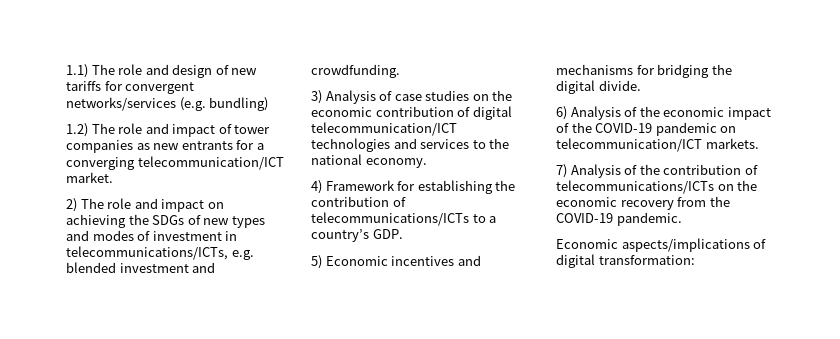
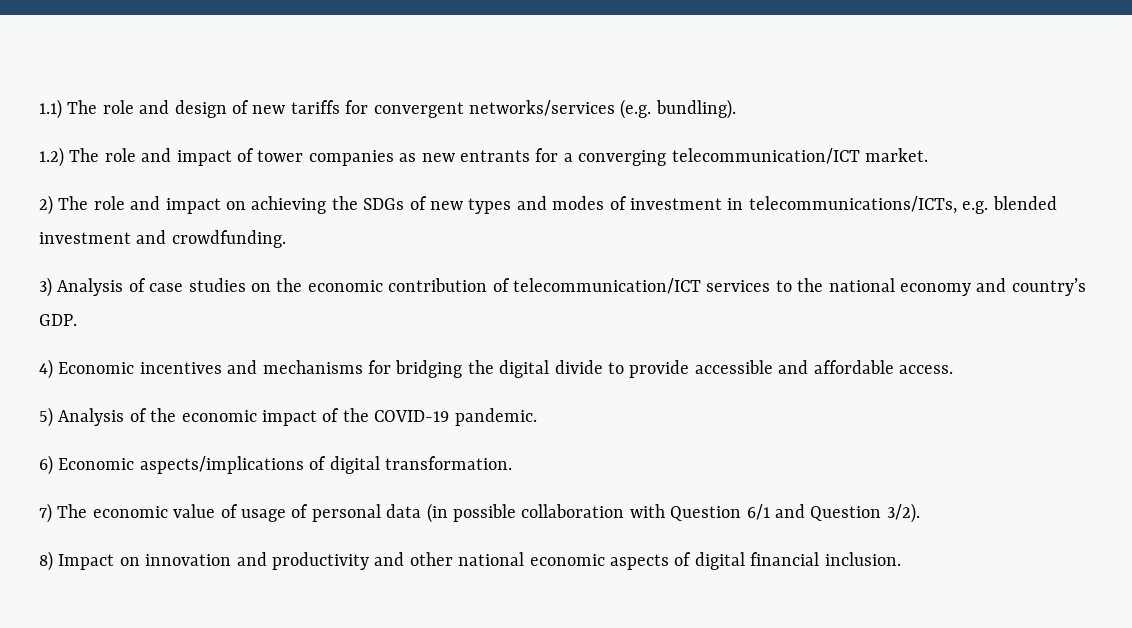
- 1.1) The role and design of new tariffs for convergent networks/services (e.g. bundling)
+ 1.1) The role and design of new tariffs for convergent networks/services (e.g. bundling).
- 3) Analysis of case studies on the economic contribution of digital telecommunication/ICT technologies and services to the national economy.
- 4) Framework for establishing the contribution of telecommunications/ICTs to a country’s GDP.
+ 3) Analysis of case studies on the economic contribution of telecommunication/ICT services to the national economy and country’s GDP.
- 5) Economic incentives and mechanisms for bridging the digital divide.
- 6) Analysis of the economic impact of the COVID-19 pandemic on telecommunication/ICT markets.
- 7) Analysis of the contribution of telecommunications/ICTs on the economic recovery from the COVID-19 pandemic.
+ 4) Economic incentives and mechanisms for bridging the digital divide to provide accessible and affordable access.
+ 5) Analysis of the economic impact of the COVID-19 pandemic.
- Economic aspects/implications of digital transformation:
+ 6) Economic aspects/implications of digital transformation.
+ 7) The economic value of usage of personal data (in possible collaboration with Question 6/1 and Question 3/2).
+ 8) Impact on innovation and productivity and other national economic aspects of digital financial inclusion.

